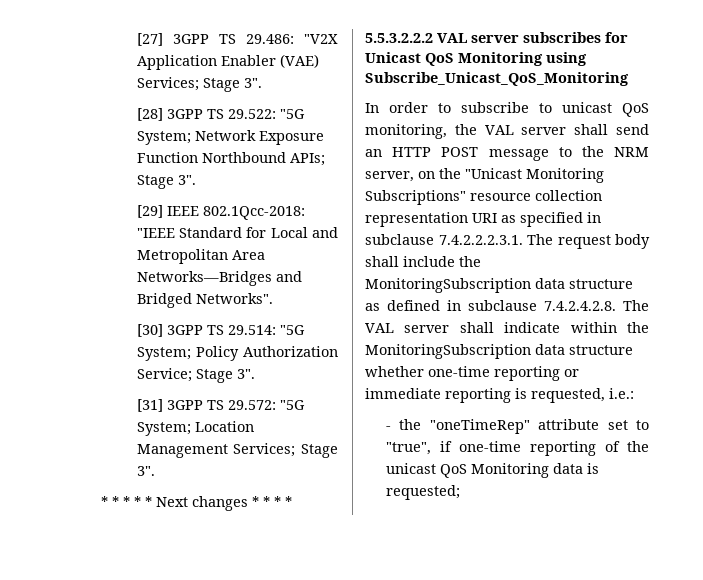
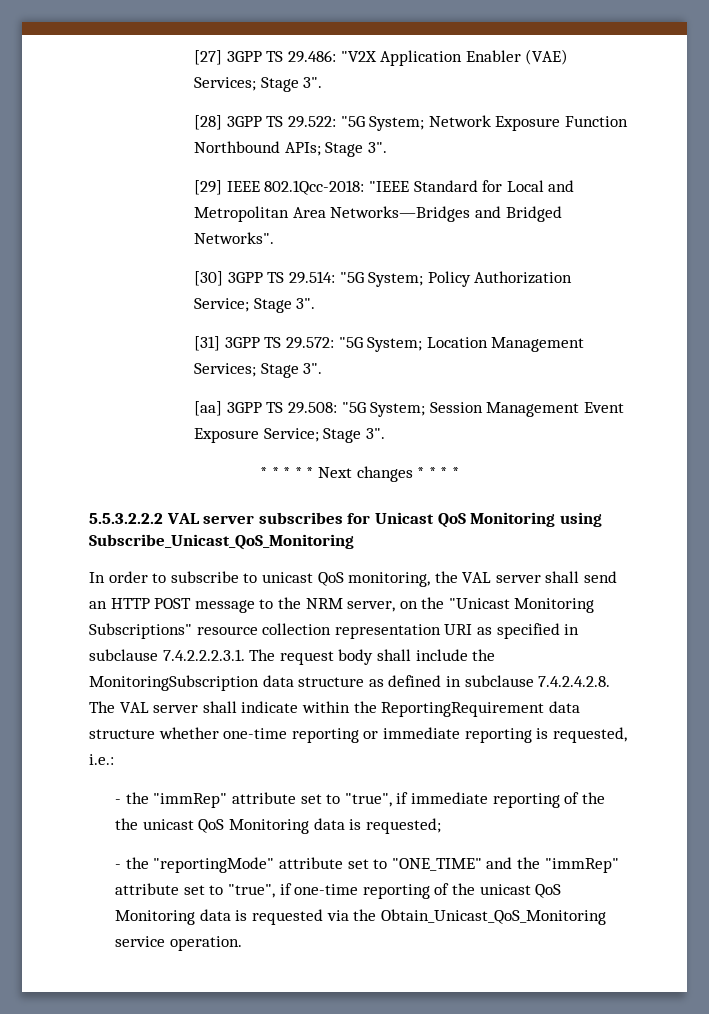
+ [aa] 3GPP TS 29.508: "5G System; Session Management Event Exposure Service; Stage 3".
- In order to subscribe to unicast QoS monitoring, the VAL server shall send an HTTP POST message to the NRM server, on the "Unicast Monitoring Subscriptions" resource collection representation URI as specified in subclause 7.4.2.2.2.3.1. The request body shall include the MonitoringSubscription data structure as defined in subclause 7.4.2.4.2.8. The VAL server shall indicate within the MonitoringSubscription data structure whether one-time reporting or immediate reporting is requested, i.e.:
+ In order to subscribe to unicast QoS monitoring, the VAL server shall send an HTTP POST message to the NRM server, on the "Unicast Monitoring Subscriptions" resource collection representation URI as specified in subclause 7.4.2.2.2.3.1. The request body shall include the MonitoringSubscription data structure as defined in subclause 7.4.2.4.2.8. The VAL server shall indicate within the ReportingRequirement data structure whether one-time reporting or immediate reporting is requested, i.e.:
- - the "oneTimeRep" attribute set to "true", if one-time reporting of the unicast QoS Monitoring data is requested;
+ - the "immRep" attribute set to "true", if immediate reporting of the the unicast QoS Monitoring data is requested;
+ - the "reportingMode" attribute set to "ONE_TIME" and the "immRep" attribute set to "true", if one-time reporting of the unicast QoS Monitoring data is requested via the Obtain_Unicast_QoS_Monitoring service operation.

